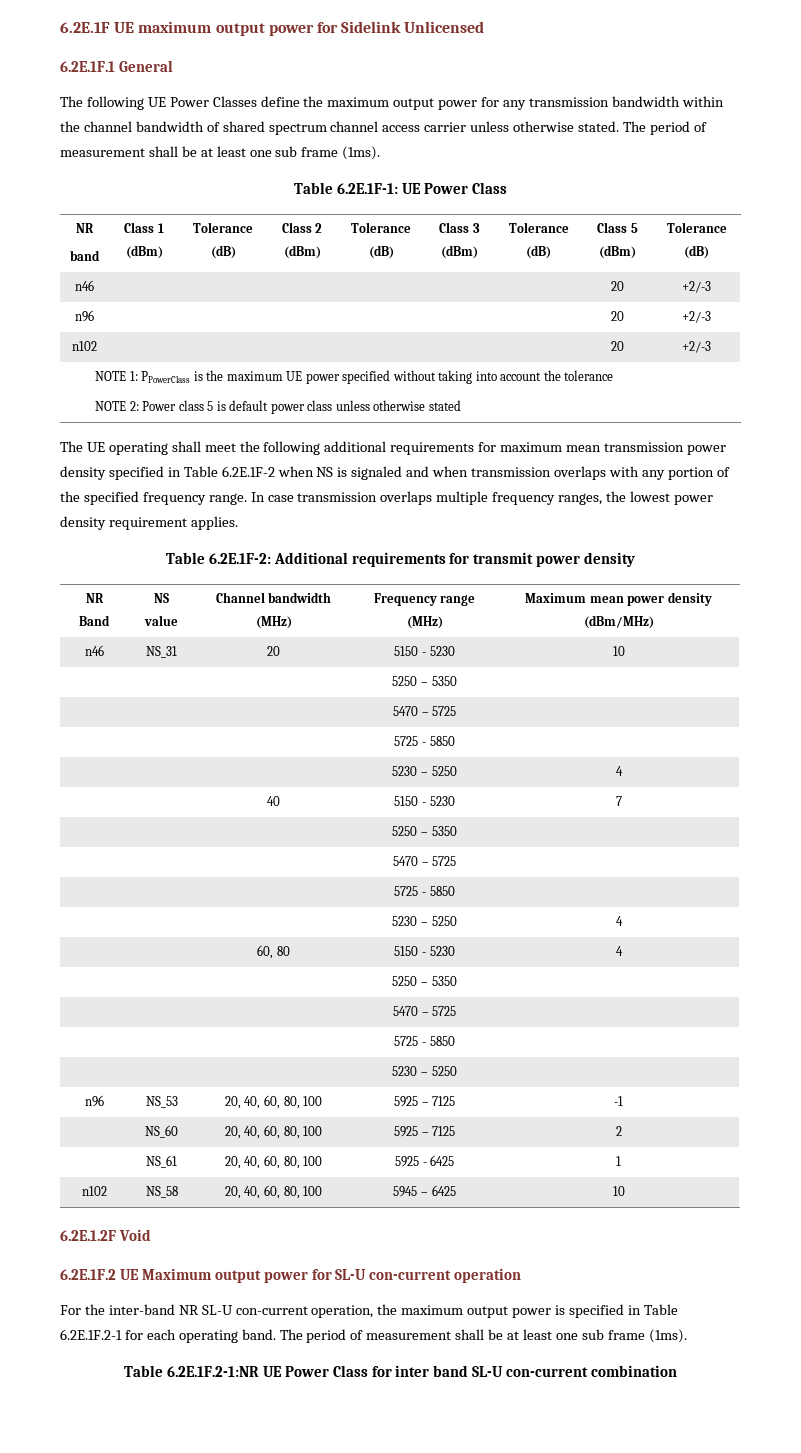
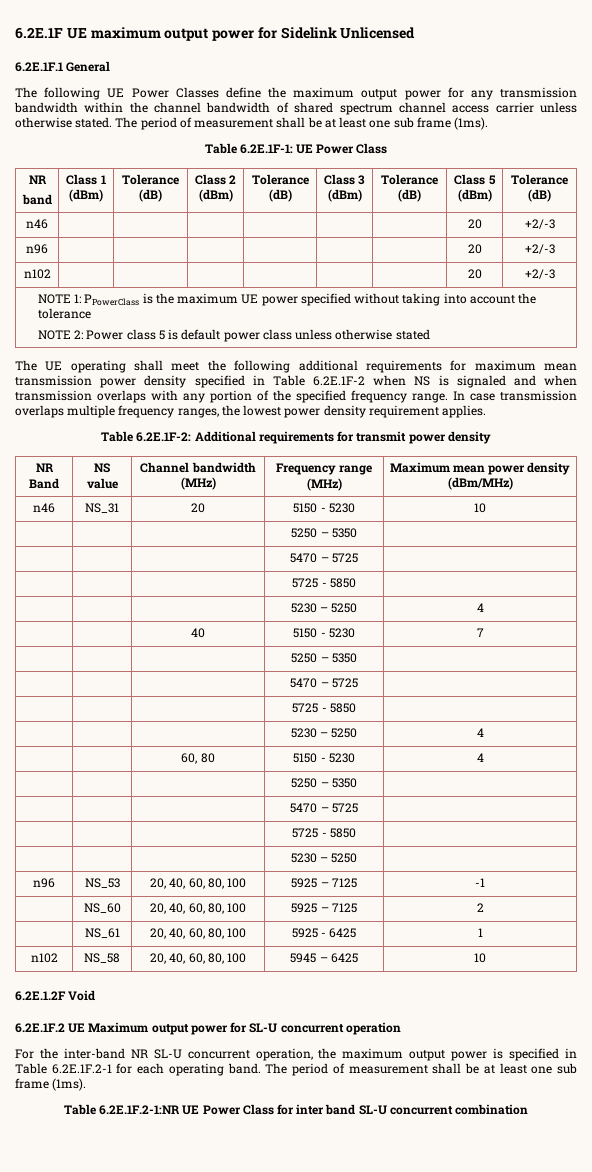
- 6.2E.1F.2 UE Maximum output power for SL-U con-current operation
+ 6.2E.1F.2 UE Maximum output power for SL-U concurrent operation
- For the inter-band NR SL-U con-current operation, the maximum output power is specified in Table 6.2E.1F.2-1 for each operating band.
+ For the inter-band NR SL-U concurrent operation, the maximum output power is specified in Table 6.2E.1F.2-1 for each operating band.
- Table 6.2E.1F.2-1:NR UE Power Class for inter band SL-U con-current combination
+ Table 6.2E.1F.2-1:NR UE Power Class for inter band SL-U concurrent combination

